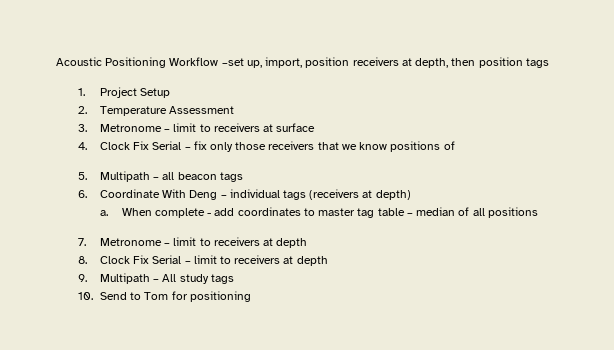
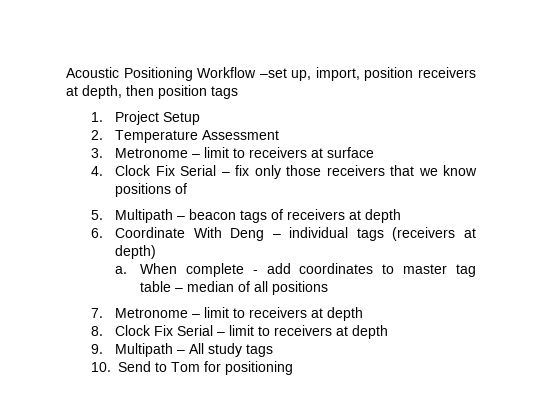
- 5. Multipath – all beacon tags
+ 5. Multipath – beacon tags of receivers at depth

